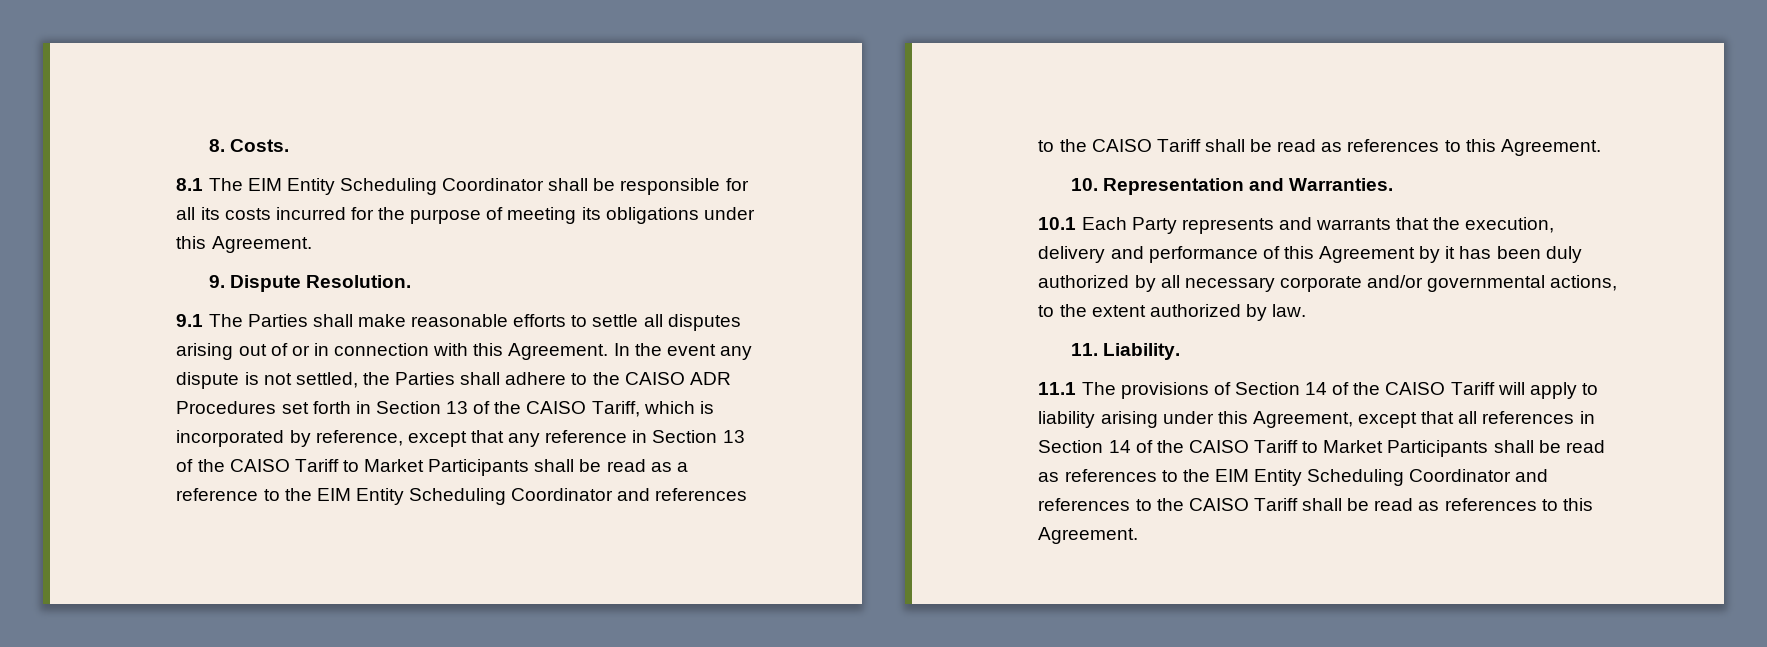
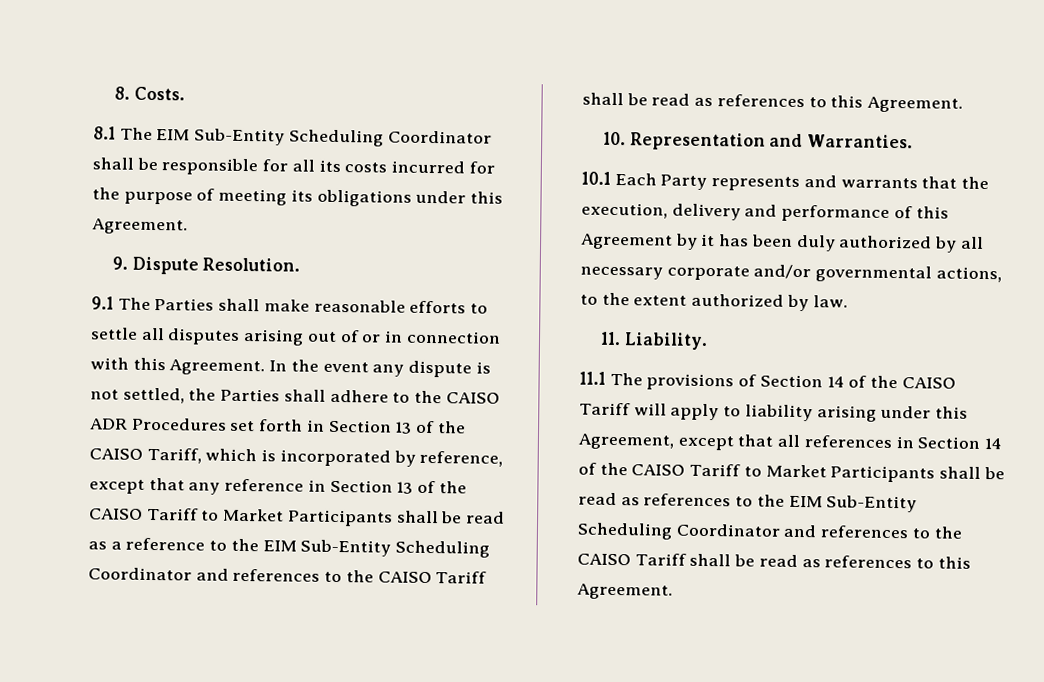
- 8.1 The EIM Entity Scheduling Coordinator shall be responsible for all its costs incurred for the purpose of meeting its obligations under this Agreement.
+ 8.1 The EIM Sub-Entity Scheduling Coordinator shall be responsible for all its costs incurred for the purpose of meeting its obligations under this Agreement.
- In the event any dispute is not settled, the Parties shall adhere to the CAISO ADR Procedures set forth in Section 13 of the CAISO Tariff, which is incorporated by reference, except that any reference in Section 13 of the CAISO Tariff to Market Participants shall be read as a reference to the EIM Entity Scheduling Coordinator and references to the CAISO Tariff shall be read as references to this Agreement.
+ In the event any dispute is not settled, the Parties shall adhere to the CAISO ADR Procedures set forth in Section 13 of the CAISO Tariff, which is incorporated by reference, except that any reference in Section 13 of the CAISO Tariff to Market Participants shall be read as a reference to the EIM Sub-Entity Scheduling Coordinator and references to the CAISO Tariff shall be read as references to this Agreement.
- 11.1 The provisions of Section 14 of the CAISO Tariff will apply to liability arising under this Agreement, except that all references in Section 14 of the CAISO Tariff to Market Participants shall be read as references to the EIM Entity Scheduling Coordinator and references to the CAISO Tariff shall be read as references to this Agreement.
+ 11.1 The provisions of Section 14 of the CAISO Tariff will apply to liability arising under this Agreement, except that all references in Section 14 of the CAISO Tariff to Market Participants shall be read as references to the EIM Sub-Entity Scheduling Coordinator and references to the CAISO Tariff shall be read as references to this Agreement.

